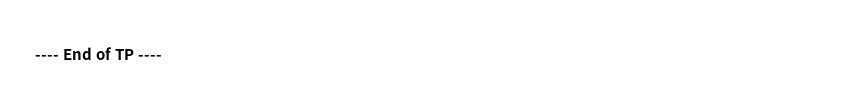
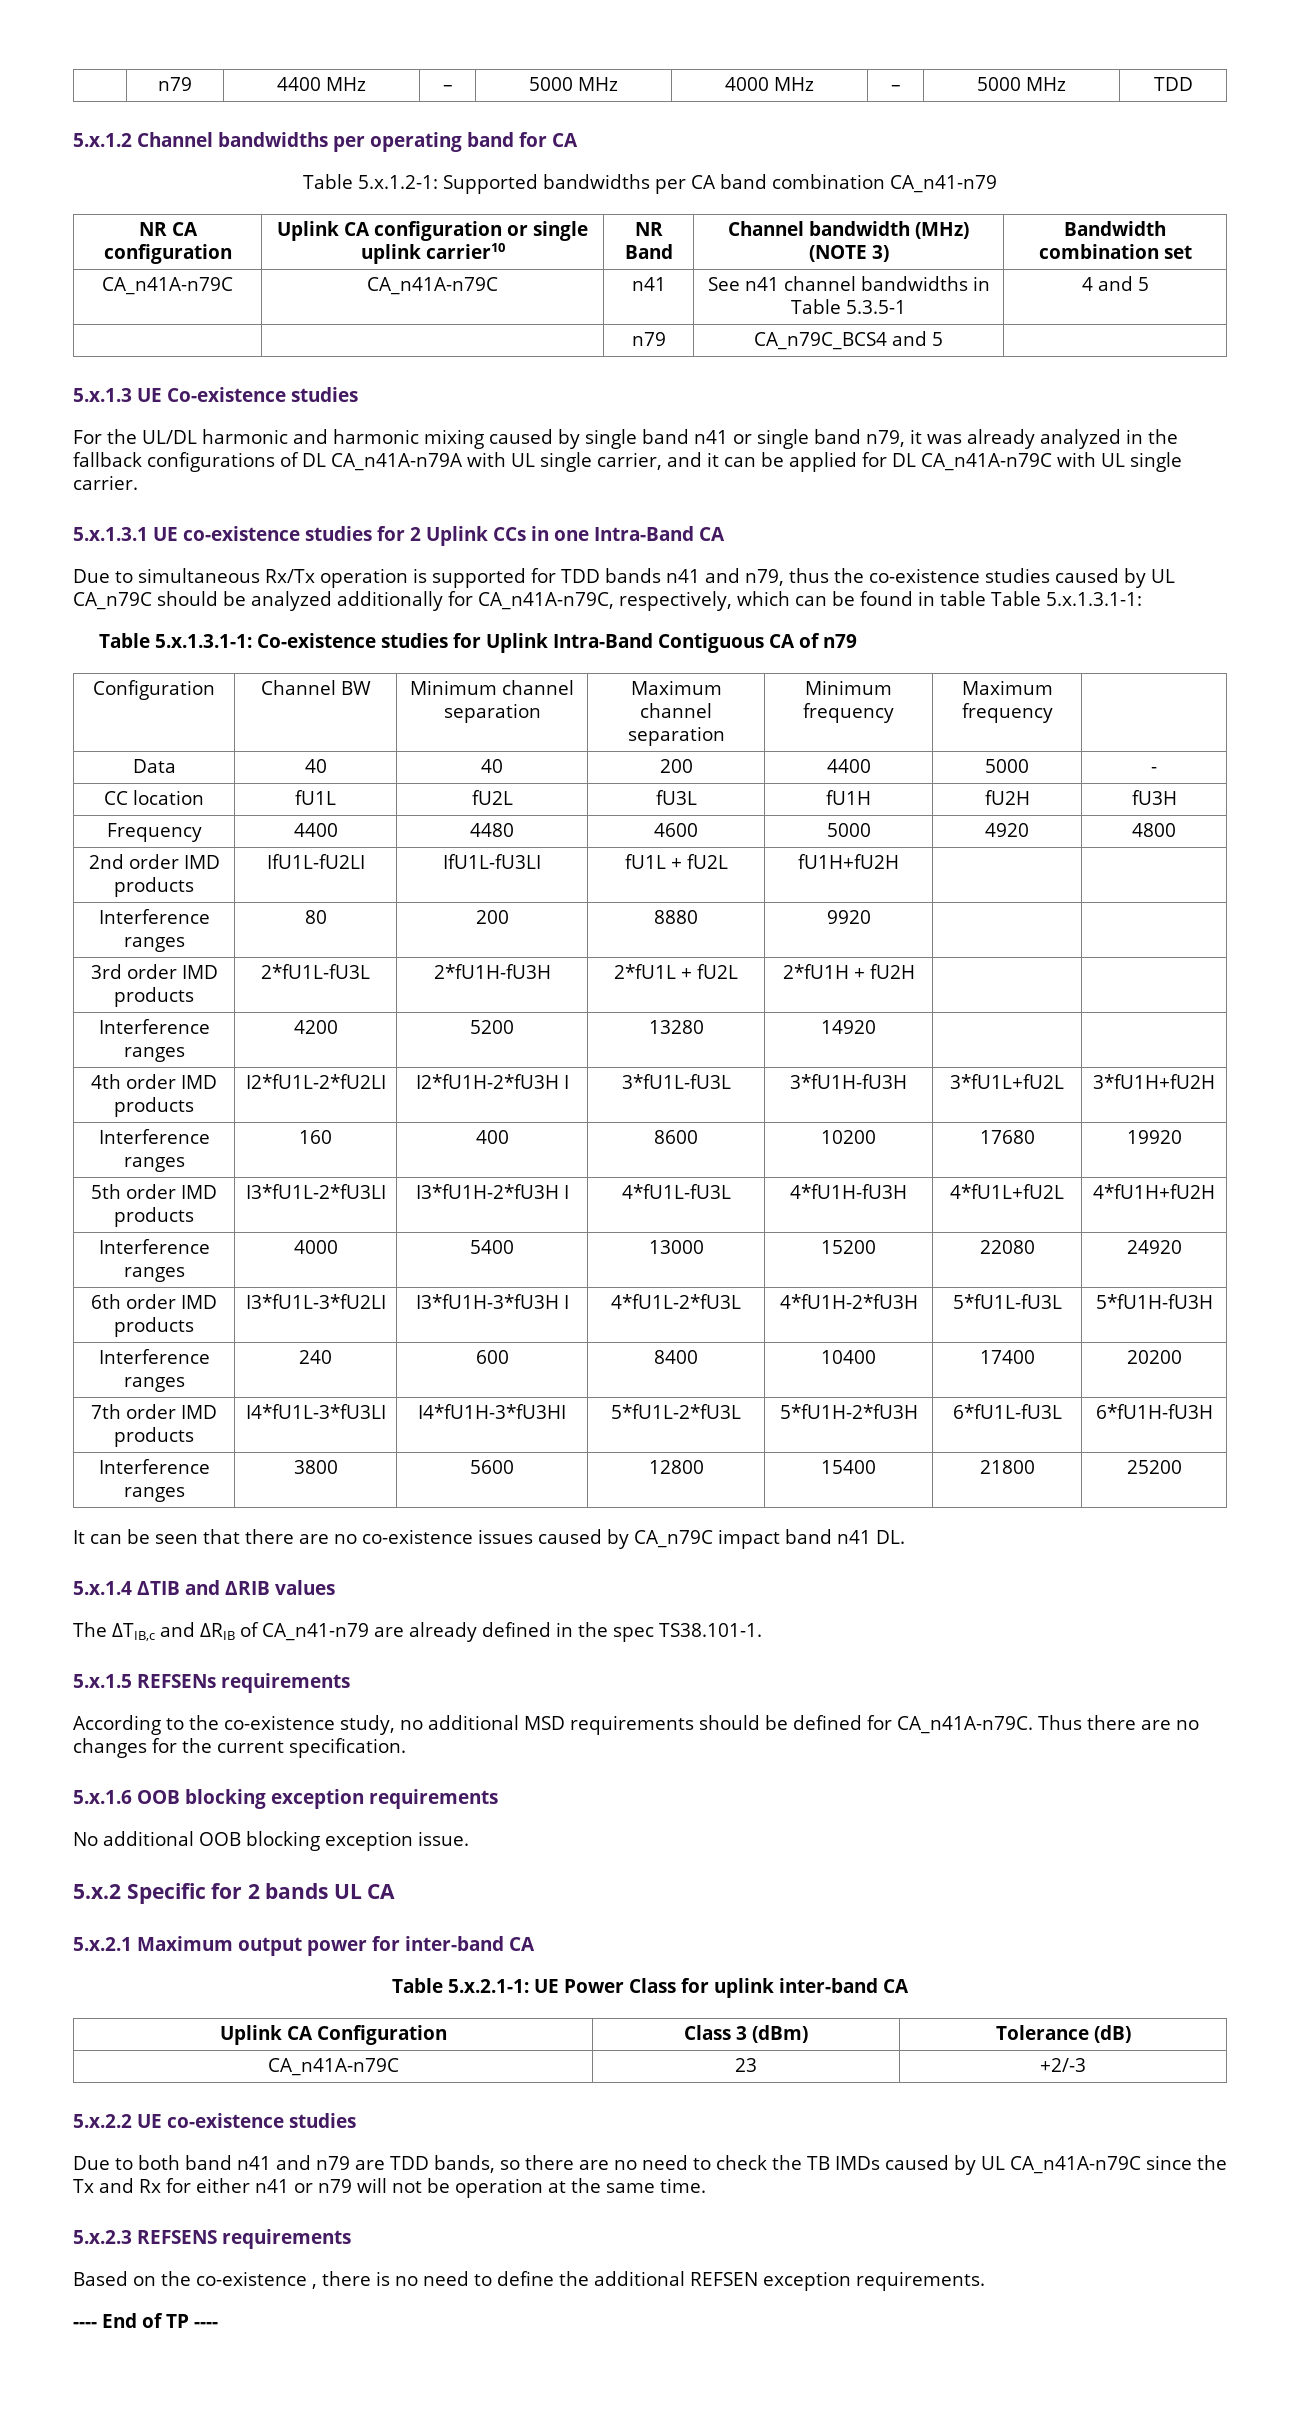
+ | n79 | 4400 MHz | – | 5000 MHz | 4000 MHz | – | 5000 MHz | TDD
+ 5.x.1.2 Channel bandwidths per operating band for CA
+ Table 5.x.1.2-1: Supported bandwidths per CA band combination CA_n41-n79
+ NR CA configuration | Uplink CA configuration or single uplink carrier10 | NR Band | Channel bandwidth (MHz) (NOTE 3) | Bandwidth combination set
+ CA_n41A-n79C | CA_n41A-n79C | n41 | See n41 channel bandwidths in Table 5.3.5-1 | 4 and 5
+ | | n79 | CA_n79C_BCS4 and 5 |
+ 5.x.1.3 UE Co-existence studies
+ For the UL/DL harmonic and harmonic mixing caused by single band n41 or single band n79, it was already analyzed in the fallback configurations of DL CA_n41A-n79A with UL single carrier, and it can be applied for DL CA_n41A-n79C with UL single carrier.
+ 5.x.1.3.1 UE co-existence studies for 2 Uplink CCs in one Intra-Band CA
+ Due to simultaneous Rx/Tx operation is supported for TDD bands n41 and n79, thus the co-existence studies caused by UL CA_n79C should be analyzed additionally for CA_n41A-n79C, respectively, which can be found in table Table 5.x.1.3.1-1:
+ Table 5.x.1.3.1-1: Co-existence studies for Uplink Intra-Band Contiguous CA of n79
+ Configuration | Channel BW | Minimum channel separation | Maximum channel separation | Minimum frequency | Maximum frequency |
+ Data | 40 | 40 | 200 | 4400 | 5000 | -
+ CC location | fU1L | fU2L | fU3L | fU1H | fU2H | fU3H
+ Frequency | 4400 | 4480 | 4600 | 5000 | 4920 | 4800
+ 2nd order IMD products | IfU1L-fU2LI | IfU1L-fU3LI | fU1L + fU2L | fU1H+fU2H | |
+ Interference ranges | 80 | 200 | 8880 | 9920 | |
+ 3rd order IMD products | 2*fU1L-fU3L | 2*fU1H-fU3H | 2*fU1L + fU2L | 2*fU1H + fU2H | |
+ Interference ranges | 4200 | 5200 | 13280 | 14920 | |
+ 4th order IMD products | I2*fU1L-2*fU2LI | I2*fU1H-2*fU3H I | 3*fU1L-fU3L | 3*fU1H-fU3H | 3*fU1L+fU2L | 3*fU1H+fU2H
+ Interference ranges | 160 | 400 | 8600 | 10200 | 17680 | 19920
+ 5th order IMD products | I3*fU1L-2*fU3LI | I3*fU1H-2*fU3H I | 4*fU1L-fU3L | 4*fU1H-fU3H | 4*fU1L+fU2L | 4*fU1H+fU2H
+ Interference ranges | 4000 | 5400 | 13000 | 15200 | 22080 | 24920
+ 6th order IMD products | I3*fU1L-3*fU2LI | I3*fU1H-3*fU3H I | 4*fU1L-2*fU3L | 4*fU1H-2*fU3H | 5*fU1L-fU3L | 5*fU1H-fU3H
+ Interference ranges | 240 | 600 | 8400 | 10400 | 17400 | 20200
+ 7th order IMD products | I4*fU1L-3*fU3LI | I4*fU1H-3*fU3HI | 5*fU1L-2*fU3L | 5*fU1H-2*fU3H | 6*fU1L-fU3L | 6*fU1H-fU3H
+ Interference ranges | 3800 | 5600 | 12800 | 15400 | 21800 | 25200
+ It can be seen that there are no co-existence issues caused by CA_n79C impact band n41 DL.
+ 5.x.1.4 ∆TIB and ∆RIB values
+ The ΔTIB,c and ΔRIB of CA_n41-n79 are already defined in the spec TS38.101-1.
+ 5.x.1.5 REFSENs requirements
+ According to the co-existence study, no additional MSD requirements should be defined for CA_n41A-n79C. Thus there are no changes for the current specification.
+ 5.x.1.6 OOB blocking exception requirements
+ No additional OOB blocking exception issue.
+ 5.x.2 Specific for 2 bands UL CA
+ 5.x.2.1 Maximum output power for inter-band CA
+ Table 5.x.2.1-1: UE Power Class for uplink inter-band CA
+ Uplink CA Configuration | Class 3 (dBm) | Tolerance (dB)
+ CA_n41A-n79C | 23 | +2/-3
+ 5.x.2.2 UE co-existence studies
+ Due to both band n41 and n79 are TDD bands, so there are no need to check the TB IMDs caused by UL CA_n41A-n79C since the Tx and Rx for either n41 or n79 will not be operation at the same time.
+ 5.x.2.3 REFSENS requirements
+ Based on the co-existence , there is no need to define the additional REFSEN exception requirements.

